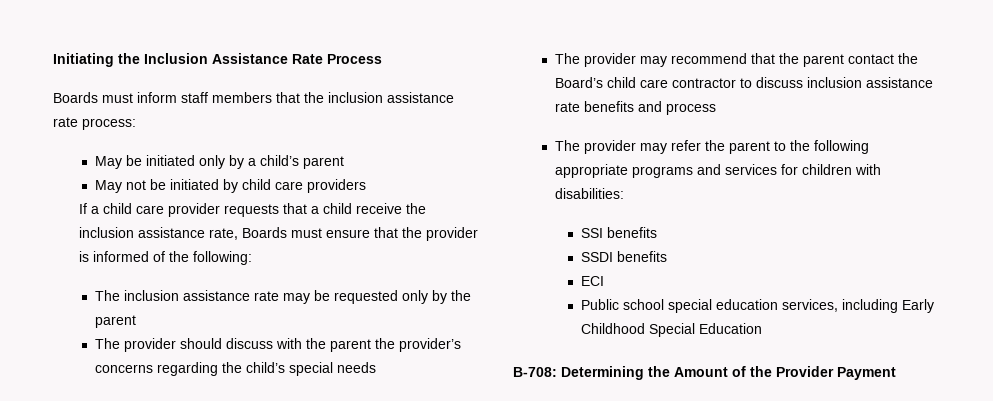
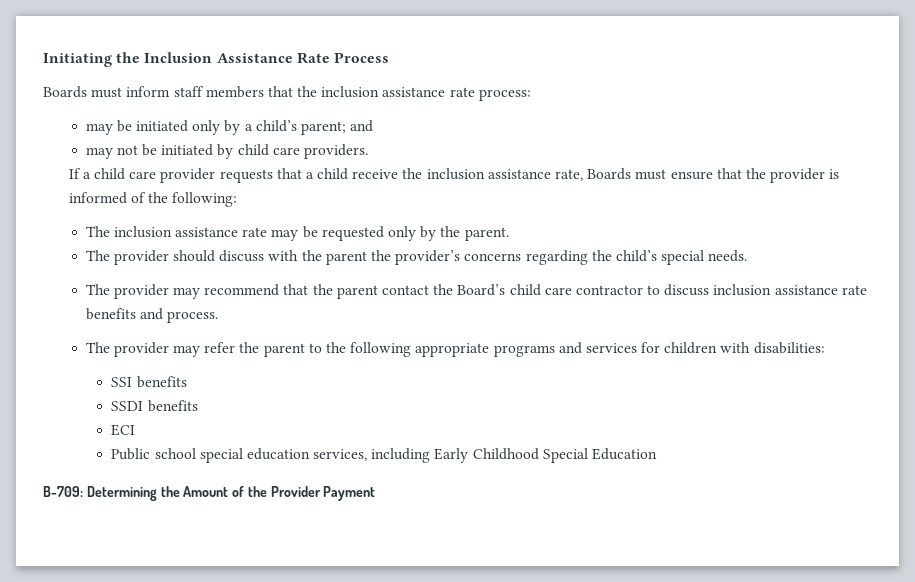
- May be initiated only by a child’s parent
- May not be initiated by child care providers
+ may be initiated only by a child’s parent; and
+ may not be initiated by child care providers.
- The inclusion assistance rate may be requested only by the parent
+ The inclusion assistance rate may be requested only by the parent.
- The provider should discuss with the parent the provider’s concerns regarding the child’s special needs
+ The provider should discuss with the parent the provider’s concerns regarding the child’s special needs.
- The provider may recommend that the parent contact the Board’s child care contractor to discuss inclusion assistance rate benefits and process
+ The provider may recommend that the parent contact the Board’s child care contractor to discuss inclusion assistance rate benefits and process.
- B-708: Determining the Amount of the Provider Payment
+ B-709: Determining the Amount of the Provider Payment

